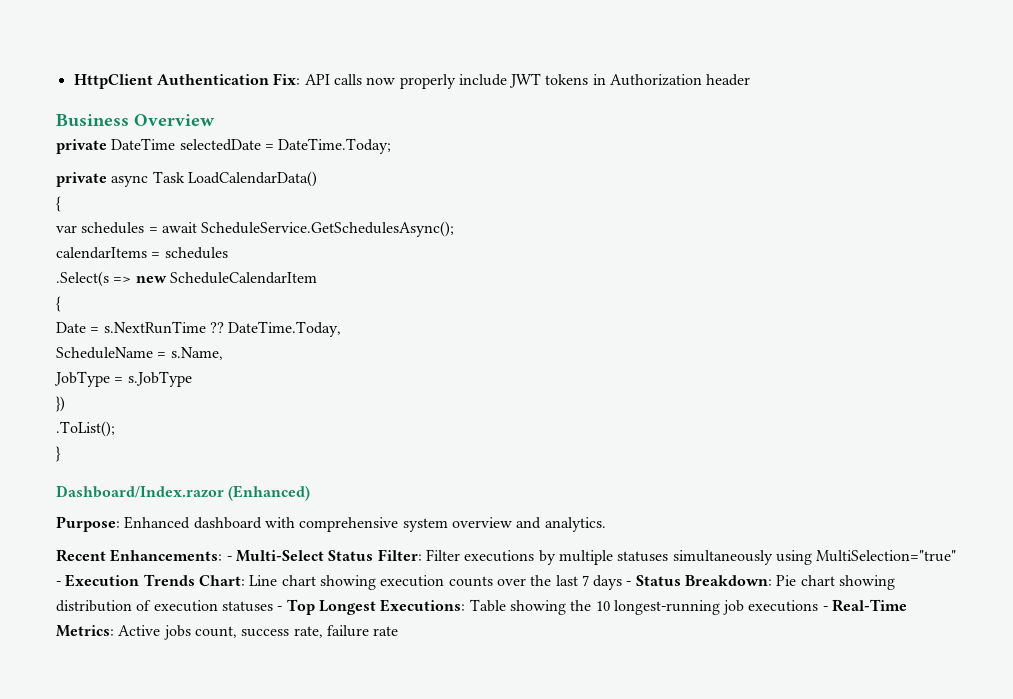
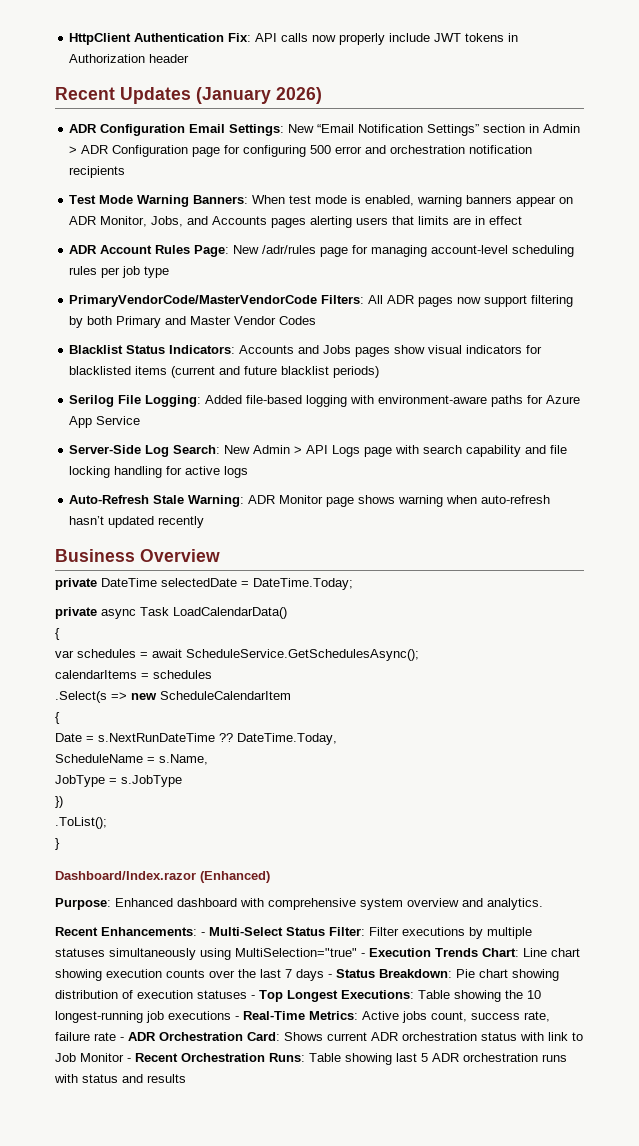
+ Recent Updates (January 2026)
+ ADR Configuration Email Settings: New “Email Notification Settings” section in Admin > ADR Configuration page for configuring 500 error and orchestration notification recipients
+ Test Mode Warning Banners: When test mode is enabled, warning banners appear on ADR Monitor, Jobs, and Accounts pages alerting users that limits are in effect
+ ADR Account Rules Page: New /adr/rules page for managing account-level scheduling rules per job type
+ PrimaryVendorCode/MasterVendorCode Filters: All ADR pages now support filtering by both Primary and Master Vendor Codes
+ Blacklist Status Indicators: Accounts and Jobs pages show visual indicators for blacklisted items (current and future blacklist periods)
+ Serilog File Logging: Added file-based logging with environment-aware paths for Azure App Service
+ Server-Side Log Search: New Admin > API Logs page with search capability and file locking handling for active logs
+ Auto-Refresh Stale Warning: ADR Monitor page shows warning when auto-refresh hasn’t updated recently
- Date = s.NextRunTime ??
+ Date = s.NextRunDateTime ??
- Recent Enhancements: - Multi-Select Status Filter: Filter executions by multiple statuses simultaneously using MultiSelection="true" - Execution Trends Chart: Line chart showing execution counts over the last 7 days - Status Breakdown: Pie chart showing distribution of execution statuses - Top Longest Executions: Table showing the 10 longest-running job executions - Real-Time Metrics: Active jobs count, success rate, failure rate
+ Recent Enhancements: - Multi-Select Status Filter: Filter executions by multiple statuses simultaneously using MultiSelection="true" - Execution Trends Chart: Line chart showing execution counts over the last 7 days - Status Breakdown: Pie chart showing distribution of execution statuses - Top Longest Executions: Table showing the 10 longest-running job executions - Real-Time Metrics: Active jobs count, success rate, failure rate - ADR Orchestration Card: Shows current ADR orchestration status with link to Job Monitor - Recent Orchestration Runs: Table showing last 5 ADR orchestration runs with status and results

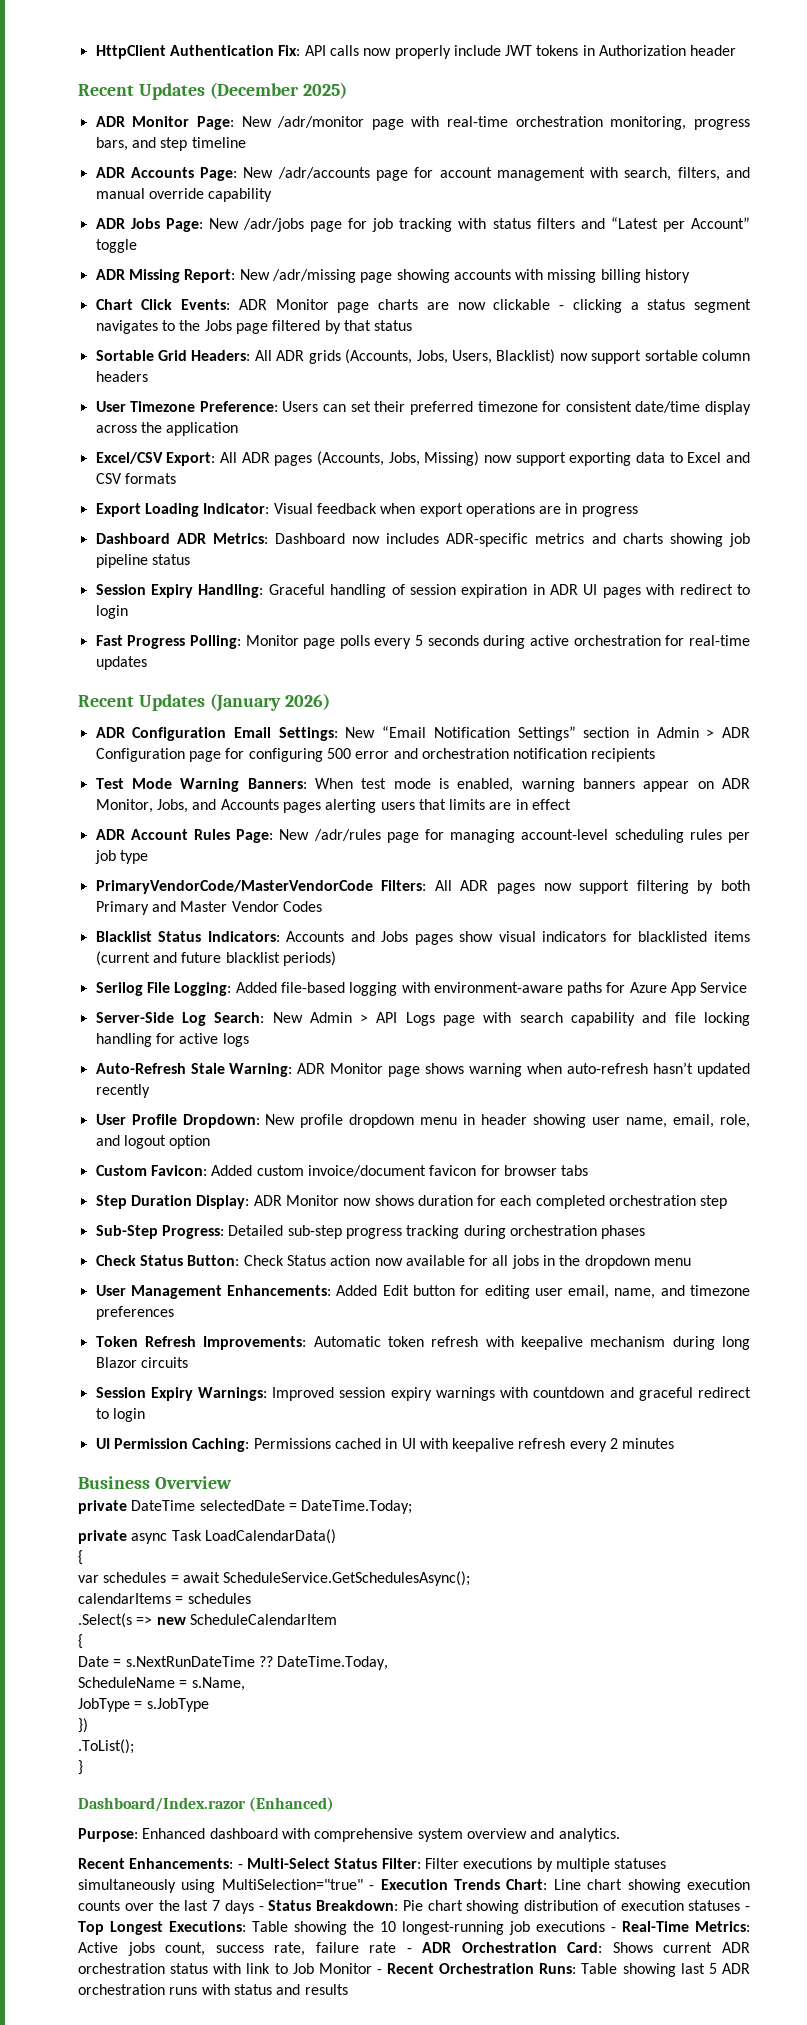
+ Recent Updates (December 2025)
+ ADR Monitor Page: New /adr/monitor page with real-time orchestration monitoring, progress bars, and step timeline
+ ADR Accounts Page: New /adr/accounts page for account management with search, filters, and manual override capability
+ ADR Jobs Page: New /adr/jobs page for job tracking with status filters and “Latest per Account” toggle
+ ADR Missing Report: New /adr/missing page showing accounts with missing billing history
+ Chart Click Events: ADR Monitor page charts are now clickable - clicking a status segment navigates to the Jobs page filtered by that status
+ Sortable Grid Headers: All ADR grids (Accounts, Jobs, Users, Blacklist) now support sortable column headers
+ User Timezone Preference: Users can set their preferred timezone for consistent date/time display across the application
+ Excel/CSV Export: All ADR pages (Accounts, Jobs, Missing) now support exporting data to Excel and CSV formats
+ Export Loading Indicator: Visual feedback when export operations are in progress
+ Dashboard ADR Metrics: Dashboard now includes ADR-specific metrics and charts showing job pipeline status
+ Session Expiry Handling: Graceful handling of session expiration in ADR UI pages with redirect to login
+ Fast Progress Polling: Monitor page polls every 5 seconds during active orchestration for real-time updates
+ User Profile Dropdown: New profile dropdown menu in header showing user name, email, role, and logout option
+ Custom Favicon: Added custom invoice/document favicon for browser tabs
+ Step Duration Display: ADR Monitor now shows duration for each completed orchestration step
+ Sub-Step Progress: Detailed sub-step progress tracking during orchestration phases
+ Check Status Button: Check Status action now available for all jobs in the dropdown menu
+ User Management Enhancements: Added Edit button for editing user email, name, and timezone preferences
+ Token Refresh Improvements: Automatic token refresh with keepalive mechanism during long Blazor circuits
+ Session Expiry Warnings: Improved session expiry warnings with countdown and graceful redirect to login
+ UI Permission Caching: Permissions cached in UI with keepalive refresh every 2 minutes

